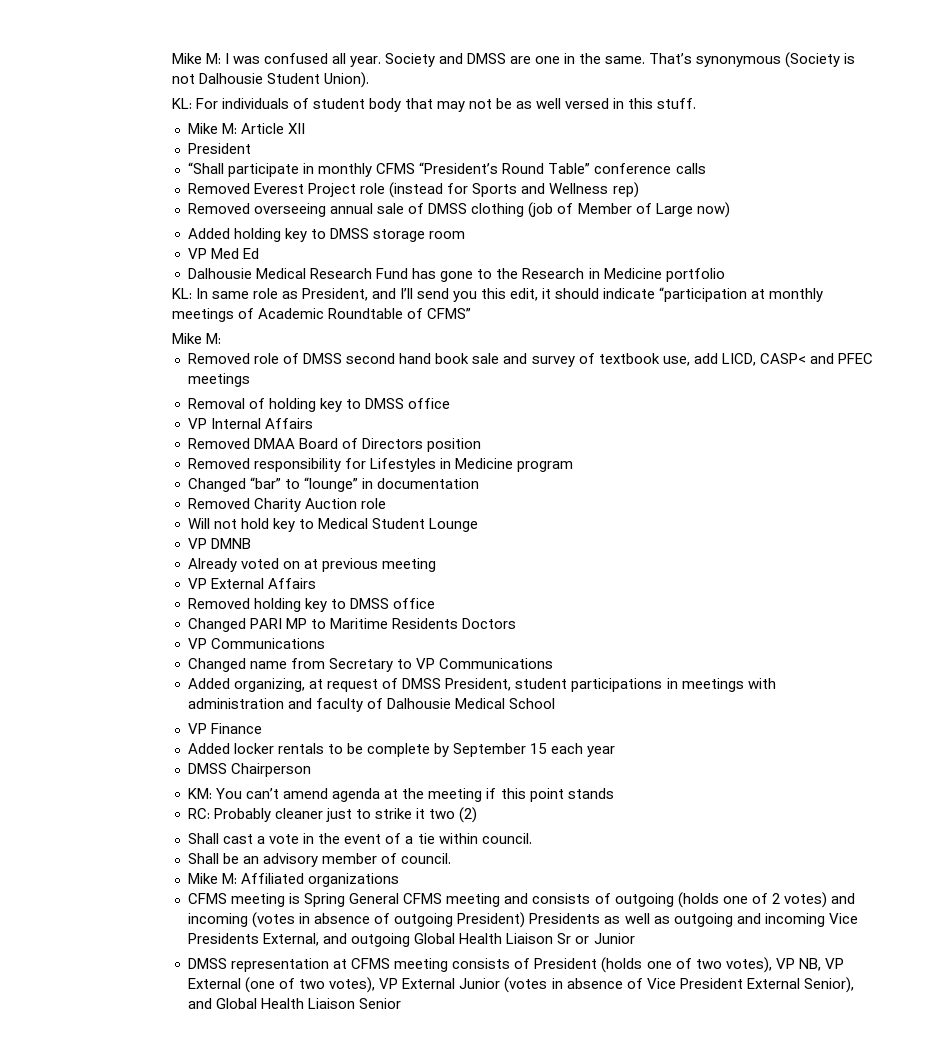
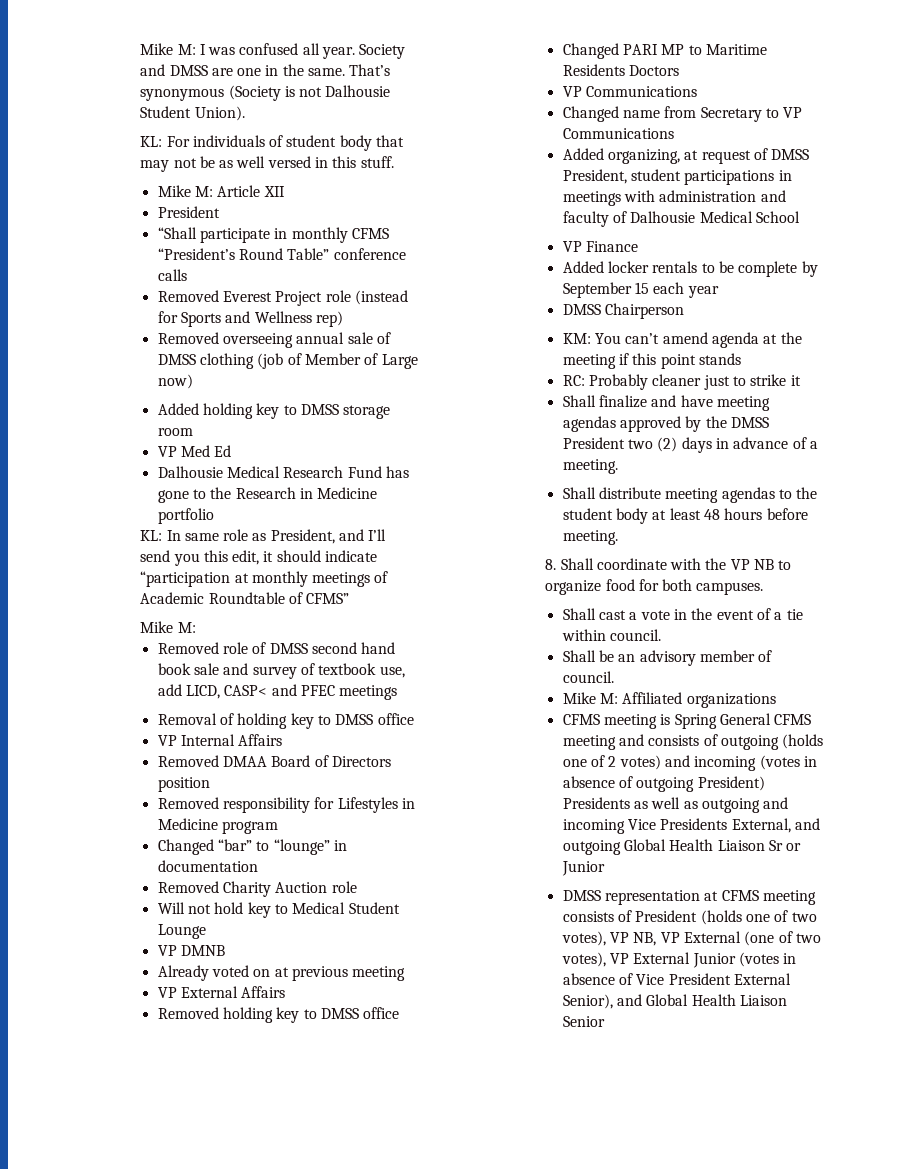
- RC: Probably cleaner just to strike it two (2)
+ RC: Probably cleaner just to strike it
+ Shall finalize and have meeting agendas approved by the DMSS President two (2) days in advance of a meeting.
+ Shall distribute meeting agendas to the student body at least 48 hours before meeting.
+ 8. Shall coordinate with the VP NB to organize food for both campuses.

